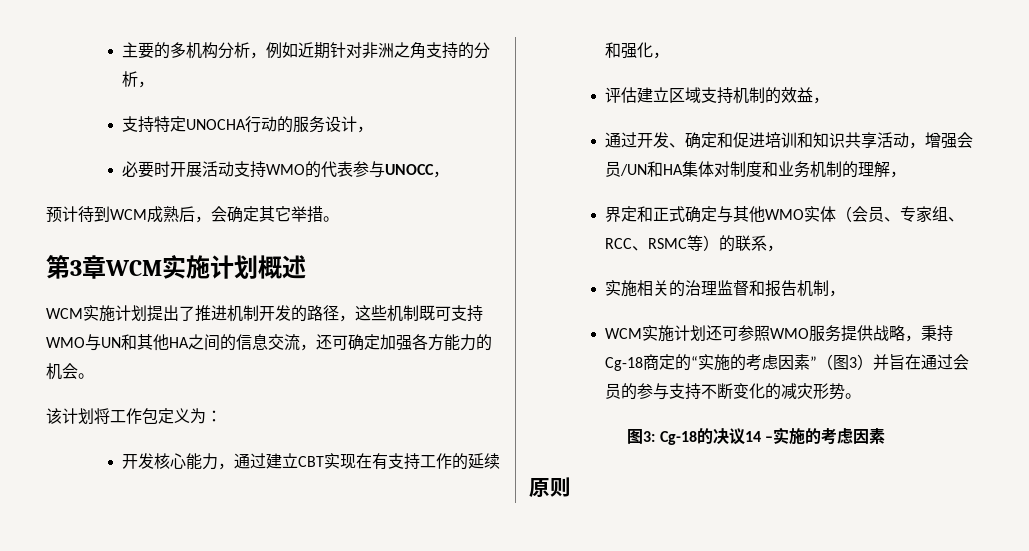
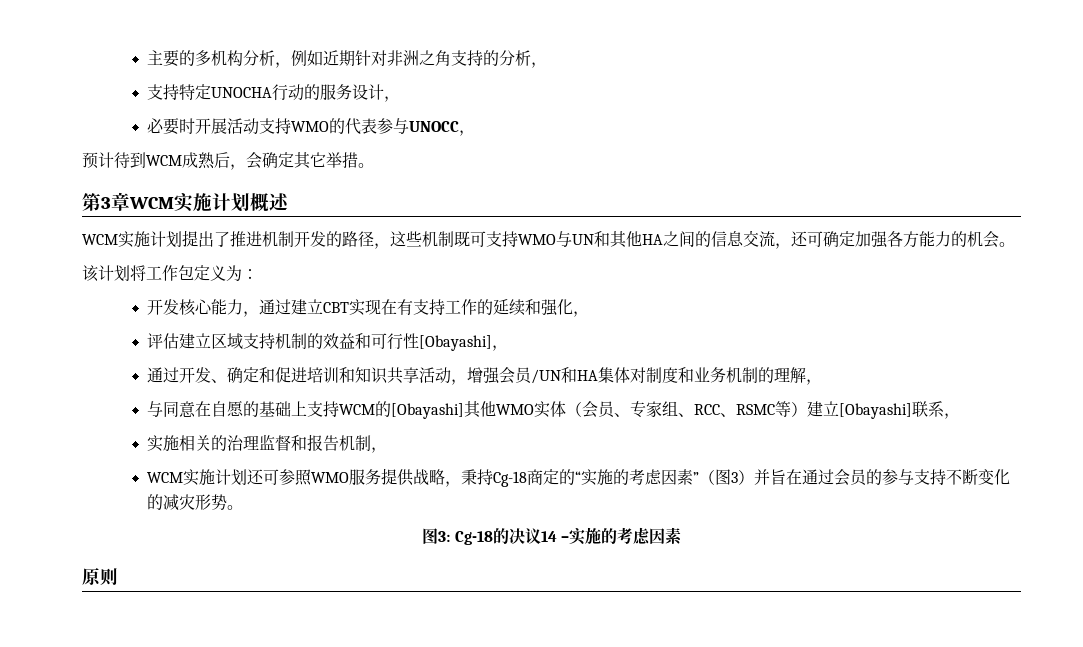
- 评估建立区域支持机制的效益，
+ 评估建立区域支持机制的效益和可行性[Obayashi]，
- 界定和正式确定与其他WMO实体（会员、专家组、RCC、RSMC等）的联系，
+ 与同意在自愿的基础上支持WCM的[Obayashi]其他WMO实体（会员、专家组、RCC、RSMC等）建立[Obayashi]联系，

